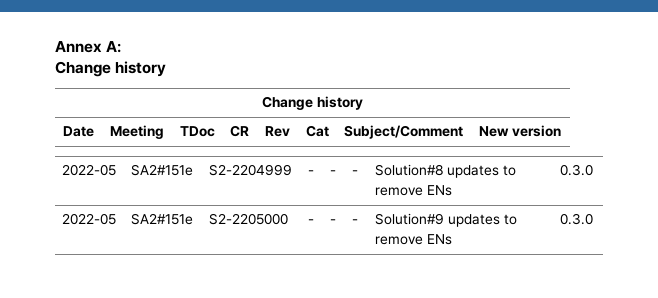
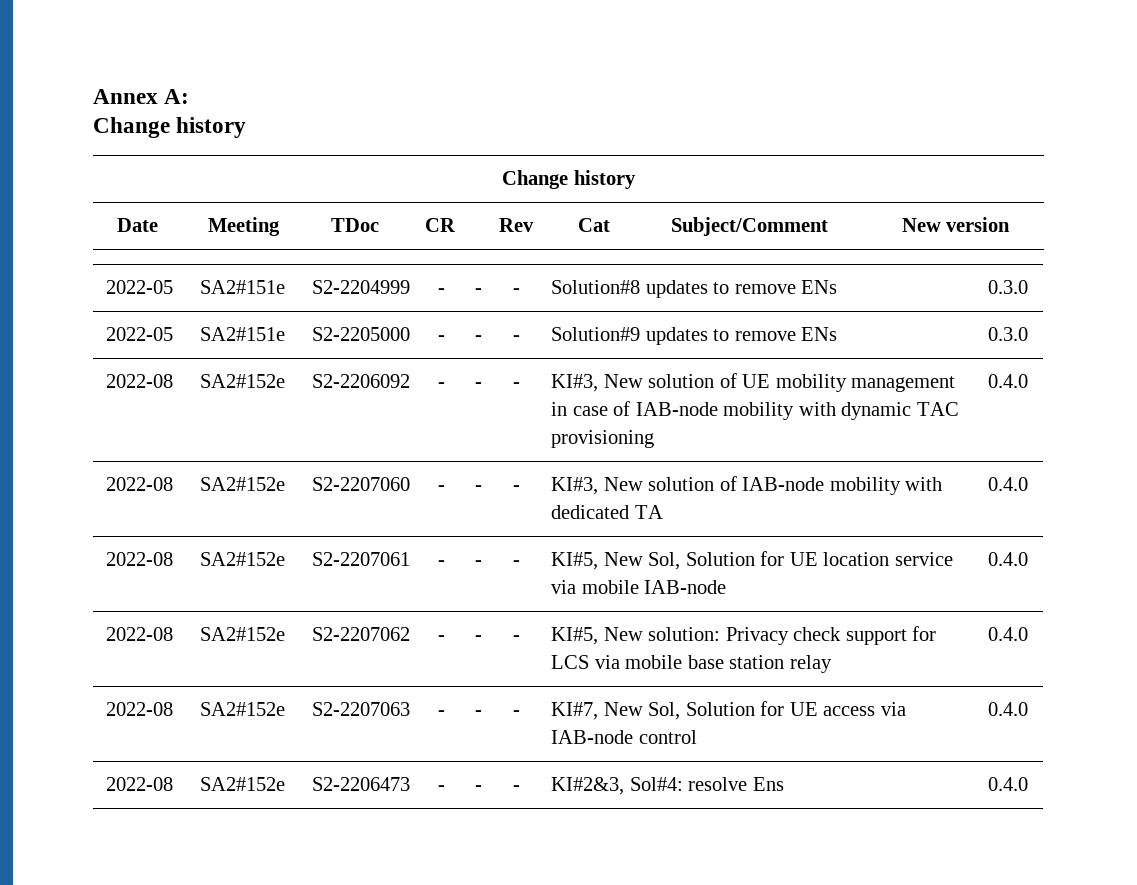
+ 2022-08 | SA2#152e | S2-2206092 | - | - | - | KI#3, New solution of UE mobility management in case of IAB-node mobility with dynamic TAC provisioning | 0.4.0
+ 2022-08 | SA2#152e | S2-2207060 | - | - | - | KI#3, New solution of IAB-node mobility with dedicated TA | 0.4.0
+ 2022-08 | SA2#152e | S2-2207061 | - | - | - | KI#5, New Sol, Solution for UE location service via mobile IAB-node | 0.4.0
+ 2022-08 | SA2#152e | S2-2207062 | - | - | - | KI#5, New solution: Privacy check support for LCS via mobile base station relay | 0.4.0
+ 2022-08 | SA2#152e | S2-2207063 | - | - | - | KI#7, New Sol, Solution for UE access via IAB-node control | 0.4.0
+ 2022-08 | SA2#152e | S2-2206473 | - | - | - | KI#2&3, Sol#4: resolve Ens | 0.4.0

